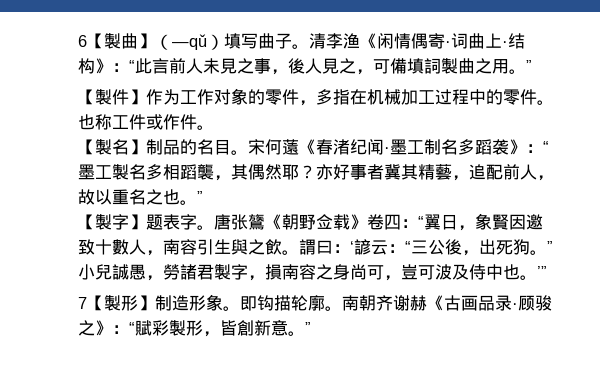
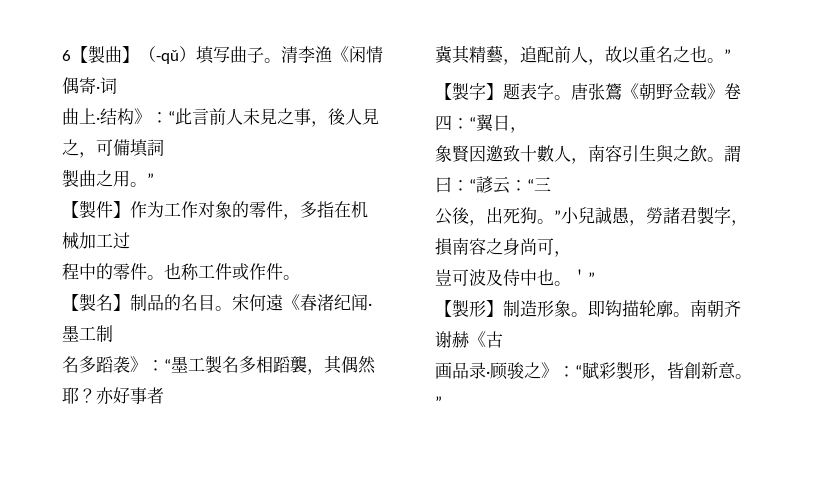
- 6【製曲】（—qǔ）填写曲子。
+ 6【製曲】（-qǔ）填写曲子。
- 清李渔《闲情偶寄·词曲上·结构》：“此言前人未見之事，後人見之，可備填詞製曲之用。”
+ 清李渔《闲情偶寄·词
+ 曲上·结构》：“此言前人未見之事，後人見之，可備填詞
+ 製曲之用。”
- 【製件】作为工作对象的零件，多指在机械加工过程中的零件。
+ 【製件】作为工作对象的零件，多指在机械加工过
+ 程中的零件。
- 宋何薳《春渚纪闻·墨工制名多蹈袭》：“墨工製名多相蹈襲，其偶然耶？
+ 宋何遠《春渚纪闻·墨工制
+ 名多蹈袭》：“墨工製名多相蹈襲，其偶然耶？
- 亦好事者冀其精藝，追配前人，故以重名之也。”
+ 亦好事者
+ 冀其精藝，追配前人，故以重名之也。”
- 唐张鷟《朝野佥载》卷四：“翼日，象賢因邀致十數人，南容引生與之飲。
+ 唐张鷟《朝野佥载》卷四：“翼日，
+ 象賢因邀致十數人，南容引生與之飲。
- 謂曰：‘諺云：“三公後，出死狗。”小兒誠愚，勞諸君製字，損南容之身尚可，豈可波及侍中也。’”
- 7【製形】制造形象。
+ 謂曰：“諺云：“三
+ 公後，出死狗。”小兒誠愚，勞諸君製字，損南容之身尚可，
+ 豈可波及侍中也。＇”
+ 【製形】制造形象。
- 南朝齐谢赫《古画品录·顾骏之》：“賦彩製形，皆創新意。”
+ 南朝齐谢赫《古
+ 画品录·顾骏之》：“賦彩製形，皆創新意。”

